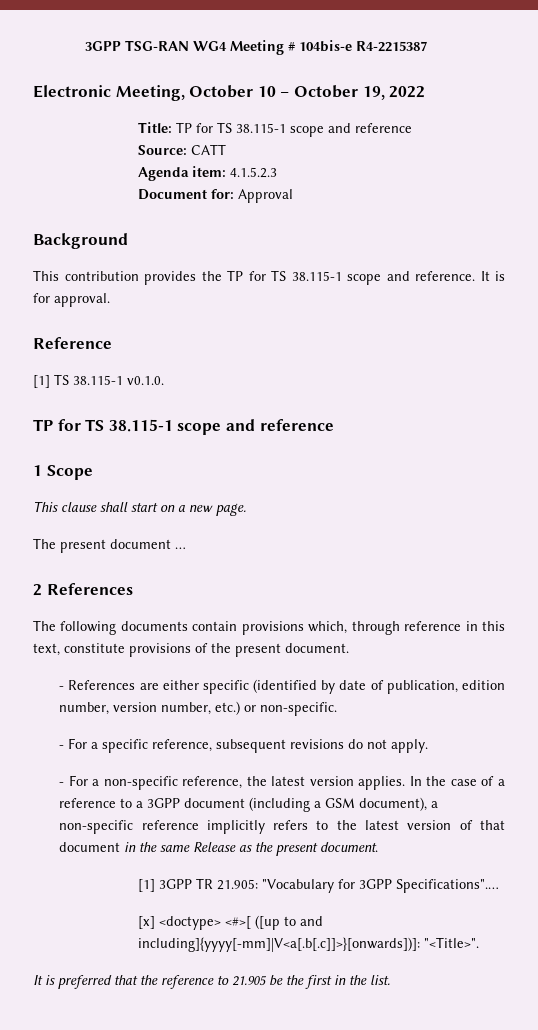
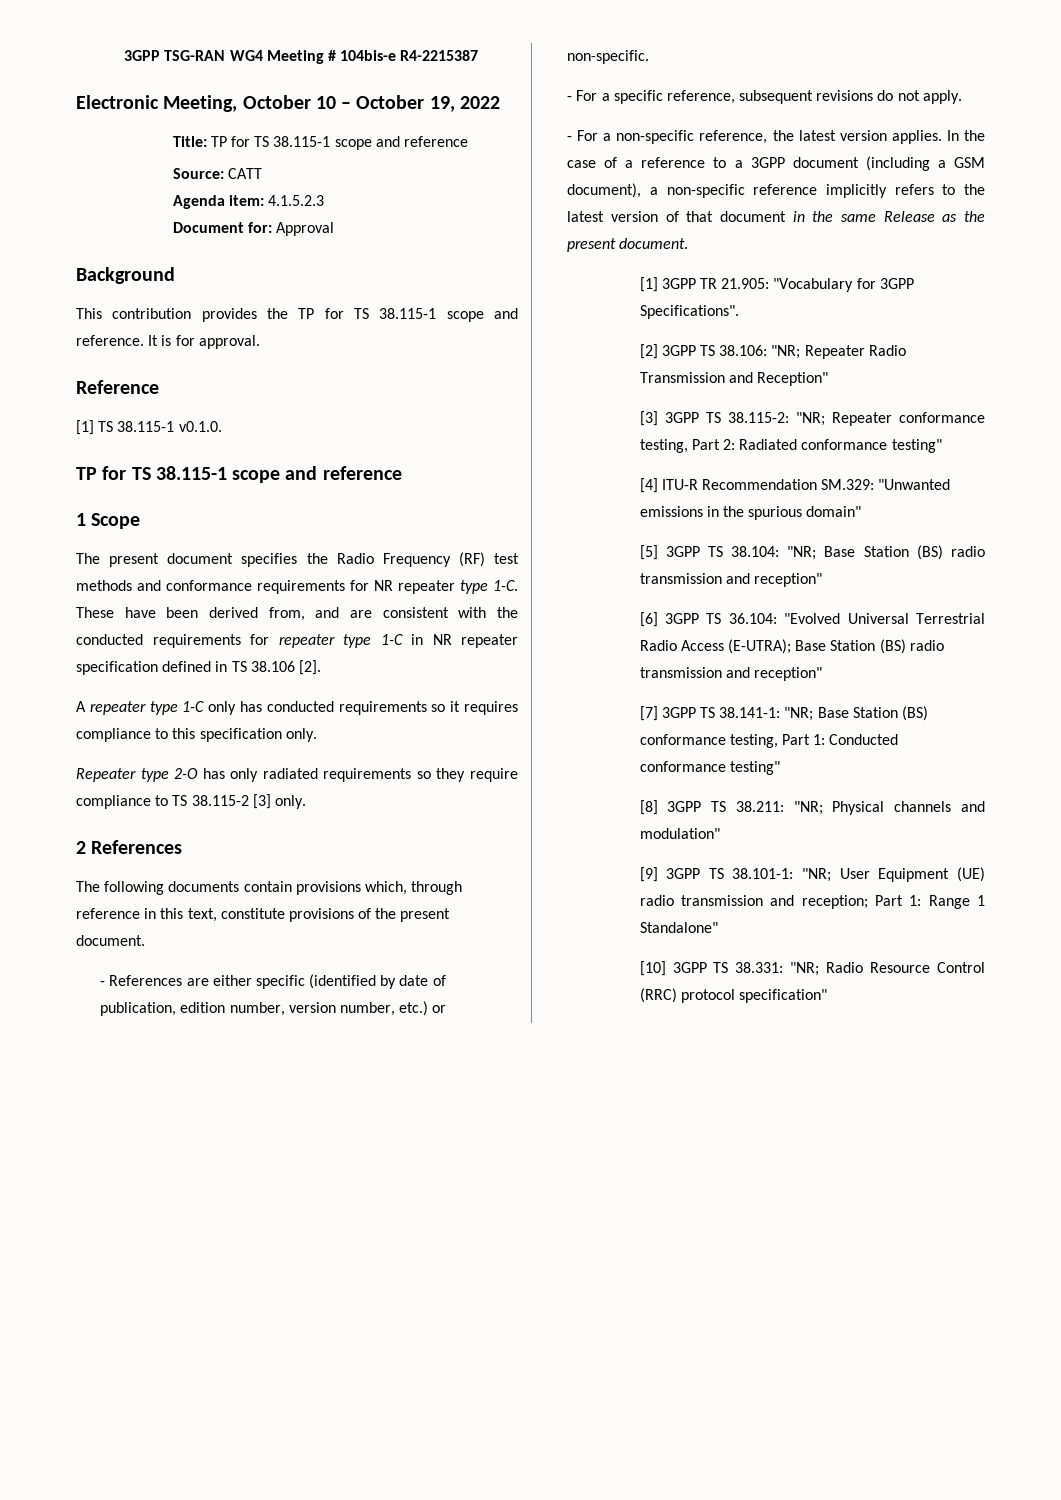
- This clause shall start on a new page.
- The present document …
+ The present document specifies the Radio Frequency (RF) test methods and conformance requirements for NR repeater type 1-C. These have been derived from, and are consistent with the conducted requirements for repeater type 1-C in NR repeater specification defined in TS 38.106 [2].
+ A repeater type 1-C only has conducted requirements so it requires compliance to this specification only.
+ Repeater type 2-O has only radiated requirements so they require compliance to TS 38.115-2 [3] only.
- [1] 3GPP TR 21.905: "Vocabulary for 3GPP Specifications".…
- [x] <doctype> <#>[ ([up to and including]{yyyy[-mm]|V<a[.b[.c]]>}[onwards])]: "<Title>".
- It is preferred that the reference to 21.905 be the first in the list.
+ [1] 3GPP TR 21.905: "Vocabulary for 3GPP Specifications".
+ [2] 3GPP TS 38.106: "NR; Repeater Radio Transmission and Reception"
+ [3] 3GPP TS 38.115-2: "NR; Repeater conformance testing, Part 2: Radiated conformance testing"
+ [4] ITU-R Recommendation SM.329: "Unwanted emissions in the spurious domain"
+ [5] 3GPP TS 38.104: "NR; Base Station (BS) radio transmission and reception"
+ [6] 3GPP TS 36.104: "Evolved Universal Terrestrial Radio Access (E-UTRA); Base Station (BS) radio transmission and reception"
+ [7] 3GPP TS 38.141-1: "NR; Base Station (BS) conformance testing, Part 1: Conducted conformance testing"
+ [8] 3GPP TS 38.211: "NR; Physical channels and modulation"
+ [9] 3GPP TS 38.101-1: "NR; User Equipment (UE) radio transmission and reception; Part 1: Range 1 Standalone"
+ [10] 3GPP TS 38.331: "NR; Radio Resource Control (RRC) protocol specification"

